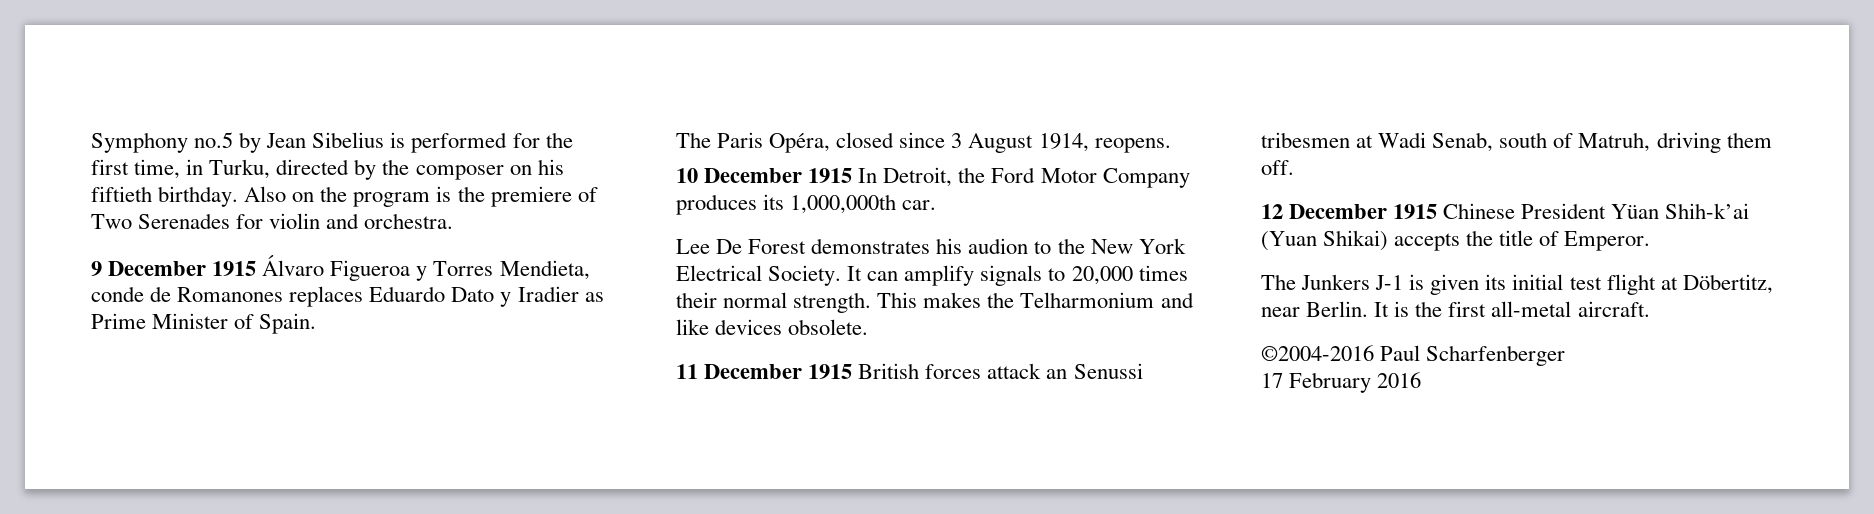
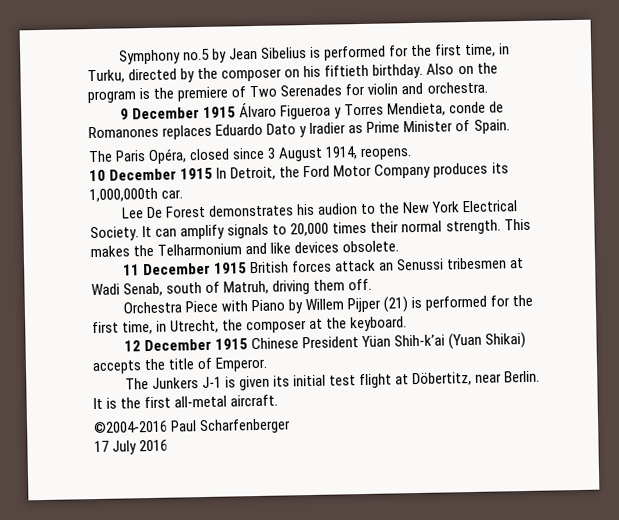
+ Orchestra Piece with Piano by Willem Pijper (21) is performed for the first time, in Utrecht, the composer at the keyboard.
- 17 February 2016
+ 17 July 2016

